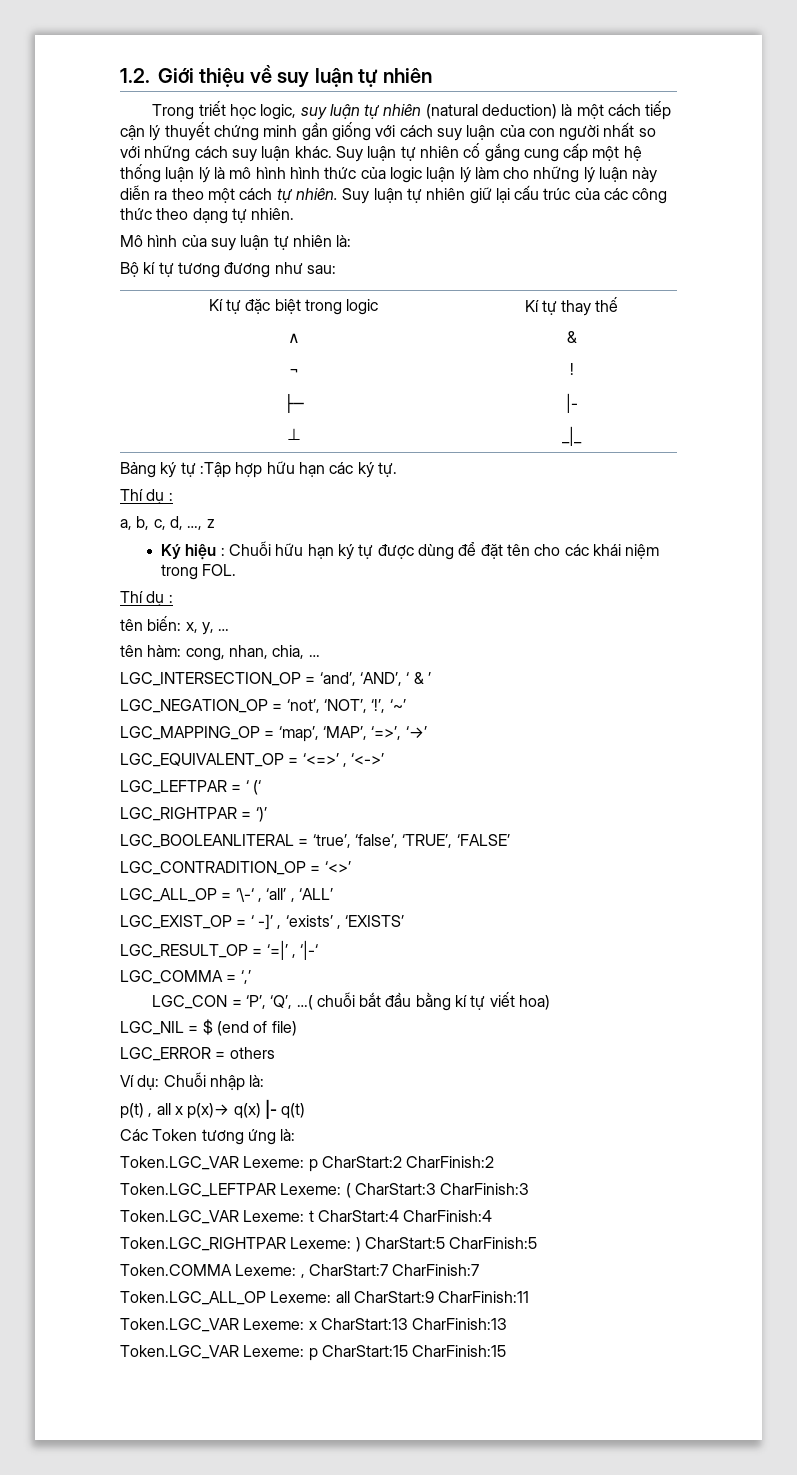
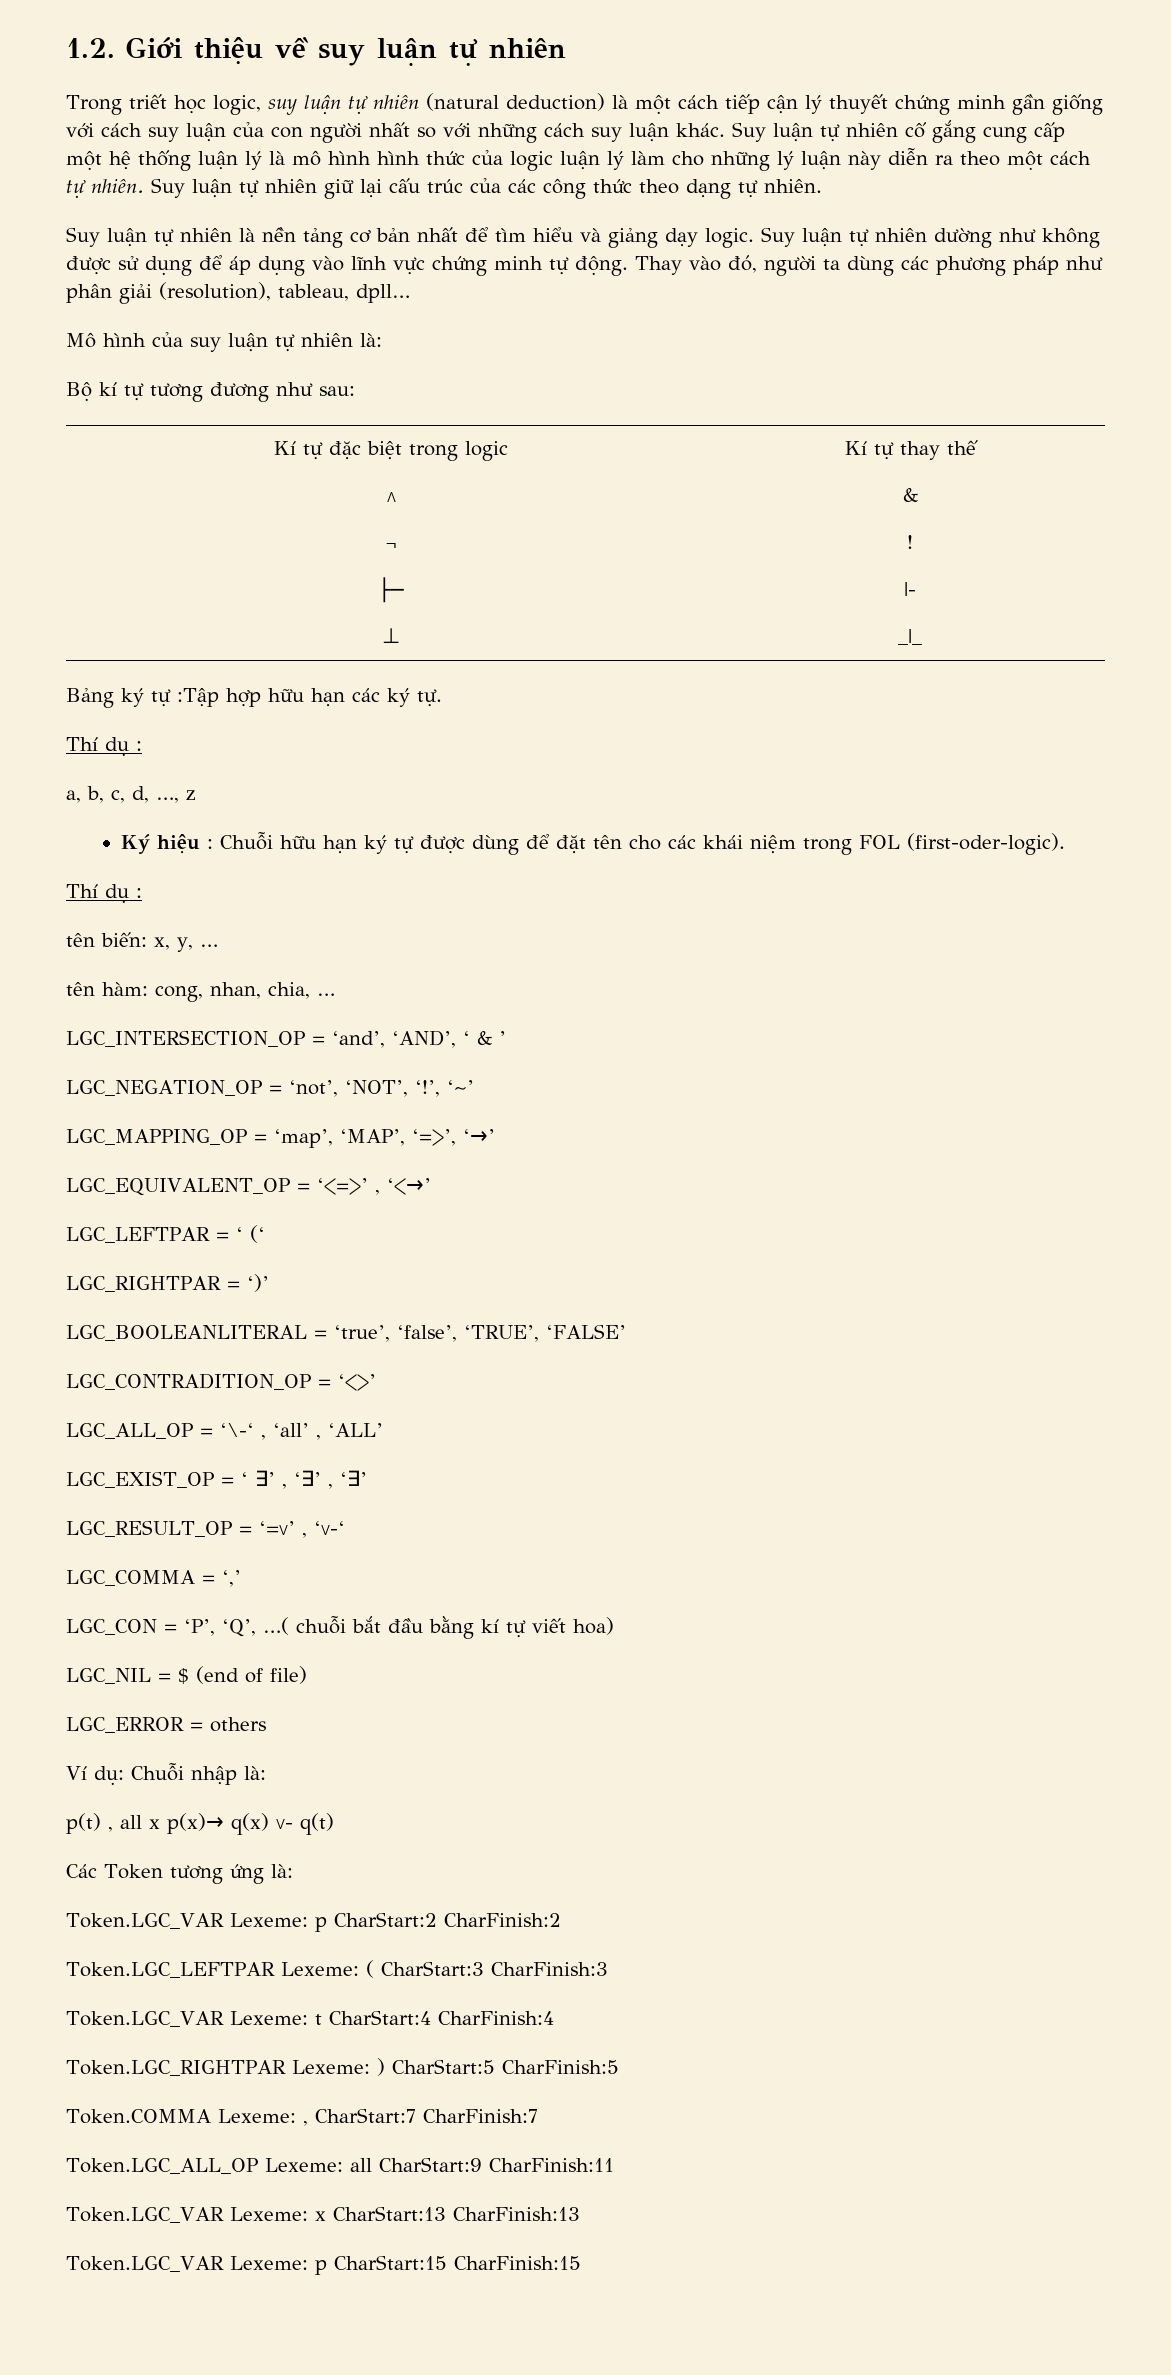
+ Suy luận tự nhiên là nền tảng cơ bản nhất để tìm hiểu và giảng dạy logic. Suy luận tự nhiên dường như không được sử dụng để áp dụng vào lĩnh vực chứng minh tự động. Thay vào đó, người ta dùng các phương pháp như phân giải (resolution), tableau, dpll…
- Ký hiệu : Chuỗi hữu hạn ký tự được dùng để đặt tên cho các khái niệm trong FOL.
+ Ký hiệu : Chuỗi hữu hạn ký tự được dùng để đặt tên cho các khái niệm trong FOL (first-oder-logic).
- LGC_EQUIVALENT_OP = ‘<=>’ , ‘<->’
+ LGC_EQUIVALENT_OP = ‘<=>’ , ‘<→’
- LGC_EXIST_OP = ‘ -]’ , ‘exists’ , ‘EXISTS’
+ LGC_EXIST_OP = ‘ ∃’ , ‘∃’ , ‘∃’
- LGC_RESULT_OP = ‘=|’ , ‘|-‘
+ LGC_RESULT_OP = ‘=∨’ , ‘∨-‘
- p(t) , all x p(x)→ q(x) |- q(t)
+ p(t) , all x p(x)→ q(x) ∨- q(t)

